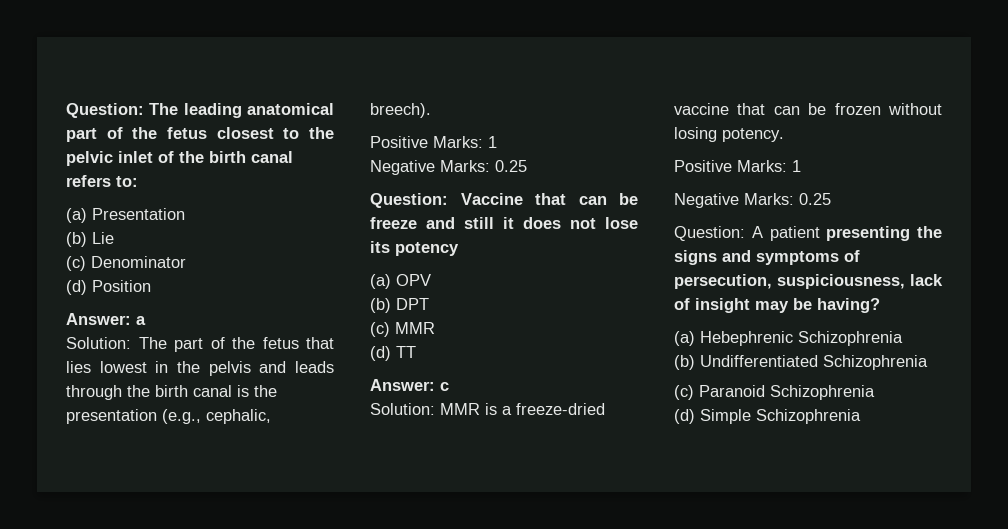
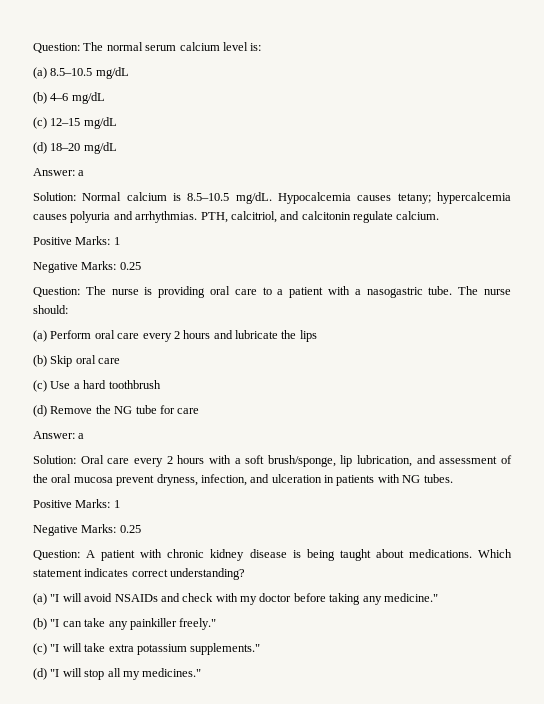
- Question: The leading anatomical part of the fetus closest to the pelvic inlet of the birth canal refers to:
- (a) Presentation
- (b) Lie
- (c) Denominator
- (d) Position
+ Question: The normal serum calcium level is:
+ (a) 8.5–10.5 mg/dL
+ (b) 4–6 mg/dL
+ (c) 12–15 mg/dL
+ (d) 18–20 mg/dL
  Answer: a
- Solution: The part of the fetus that lies lowest in the pelvis and leads through the birth canal is the presentation (e.g., cephalic, breech).
+ Solution: Normal calcium is 8.5–10.5 mg/dL. Hypocalcemia causes tetany; hypercalcemia causes polyuria and arrhythmias. PTH, calcitriol, and calcitonin regulate calcium.
  Positive Marks: 1
  Negative Marks: 0.25
- Question: Vaccine that can be freeze and still it does not lose its potency
- (a) OPV
- (b) DPT
- (c) MMR
- (d) TT
- Answer: c
- Solution: MMR is a freeze-dried vaccine that can be frozen without losing potency.
+ Question: The nurse is providing oral care to a patient with a nasogastric tube. The nurse should:
+ (a) Perform oral care every 2 hours and lubricate the lips
+ (b) Skip oral care
+ (c) Use a hard toothbrush
+ (d) Remove the NG tube for care
+ Answer: a
+ Solution: Oral care every 2 hours with a soft brush/sponge, lip lubrication, and assessment of the oral mucosa prevent dryness, infection, and ulceration in patients with NG tubes.
- Question: A patient presenting the signs and symptoms of persecution, suspiciousness, lack of insight may be having?
- (a) Hebephrenic Schizophrenia
- (b) Undifferentiated Schizophrenia
- (c) Paranoid Schizophrenia
- (d) Simple Schizophrenia
+ Question: A patient with chronic kidney disease is being taught about medications. Which statement indicates correct understanding?
+ (a) "I will avoid NSAIDs and check with my doctor before taking any medicine."
+ (b) "I can take any painkiller freely."
+ (c) "I will take extra potassium supplements."
+ (d) "I will stop all my medicines."

